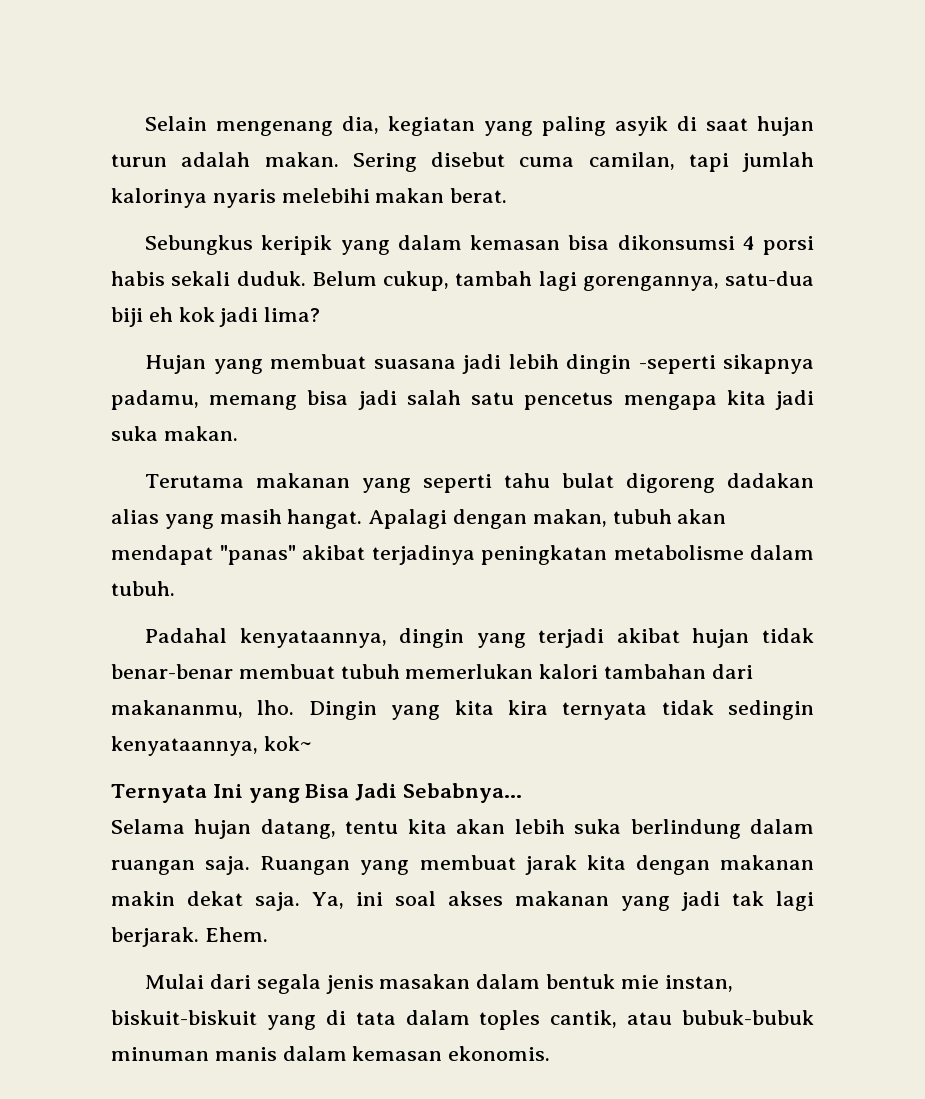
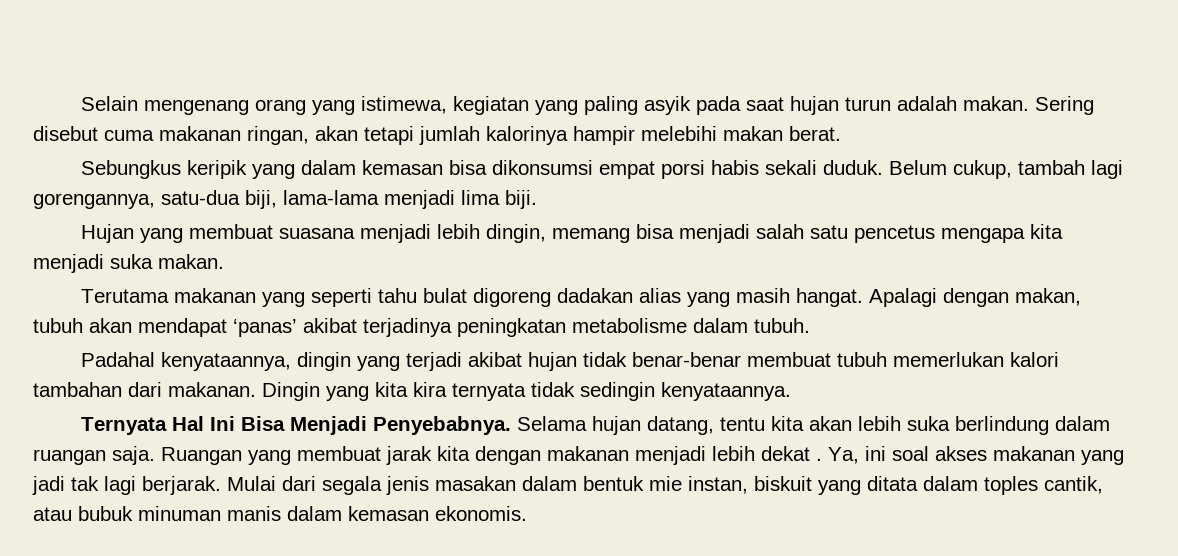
- Selain mengenang dia, kegiatan yang paling asyik di saat hujan turun adalah makan.
+ Selain mengenang orang yang istimewa, kegiatan yang paling asyik pada saat hujan turun adalah makan.
- Sering disebut cuma camilan, tapi jumlah kalorinya nyaris melebihi makan berat.
+ Sering disebut cuma makanan ringan, akan tetapi jumlah kalorinya hampir melebihi makan berat.
- Sebungkus keripik yang dalam kemasan bisa dikonsumsi 4 porsi habis sekali duduk.
+ Sebungkus keripik yang dalam kemasan bisa dikonsumsi empat porsi habis sekali duduk.
- Belum cukup, tambah lagi gorengannya, satu-dua biji eh kok jadi lima?
+ Belum cukup, tambah lagi gorengannya, satu-dua biji, lama-lama menjadi lima biji.
- Hujan yang membuat suasana jadi lebih dingin -seperti sikapnya padamu, memang bisa jadi salah satu pencetus mengapa kita jadi suka makan.
+ Hujan yang membuat suasana menjadi lebih dingin, memang bisa menjadi salah satu pencetus mengapa kita menjadi suka makan.
- Apalagi dengan makan, tubuh akan mendapat "panas" akibat terjadinya peningkatan metabolisme dalam tubuh.
+ Apalagi dengan makan, tubuh akan mendapat ‘panas’ akibat terjadinya peningkatan metabolisme dalam tubuh.
- Padahal kenyataannya, dingin yang terjadi akibat hujan tidak benar-benar membuat tubuh memerlukan kalori tambahan dari makananmu, lho.
+ Padahal kenyataannya, dingin yang terjadi akibat hujan tidak benar-benar membuat tubuh memerlukan kalori tambahan dari makanan.
- Dingin yang kita kira ternyata tidak sedingin kenyataannya, kok~
+ Dingin yang kita kira ternyata tidak sedingin kenyataannya.
- Ternyata Ini yang Bisa Jadi Sebabnya...
- Selama hujan datang, tentu kita akan lebih suka berlindung dalam ruangan saja.
+ Ternyata Hal Ini Bisa Menjadi Penyebabnya. Selama hujan datang, tentu kita akan lebih suka berlindung dalam ruangan saja.
- Ruangan yang membuat jarak kita dengan makanan makin dekat saja.
+ Ruangan yang membuat jarak kita dengan makanan menjadi lebih dekat .
- Ya, ini soal akses makanan yang jadi tak lagi berjarak. Ehem.
- Mulai dari segala jenis masakan dalam bentuk mie instan, biskuit-biskuit yang di tata dalam toples cantik, atau bubuk-bubuk minuman manis dalam kemasan ekonomis.
+ Ya, ini soal akses makanan yang jadi tak lagi berjarak. Mulai dari segala jenis masakan dalam bentuk mie instan, biskuit yang ditata dalam toples cantik, atau bubuk minuman manis dalam kemasan ekonomis.

